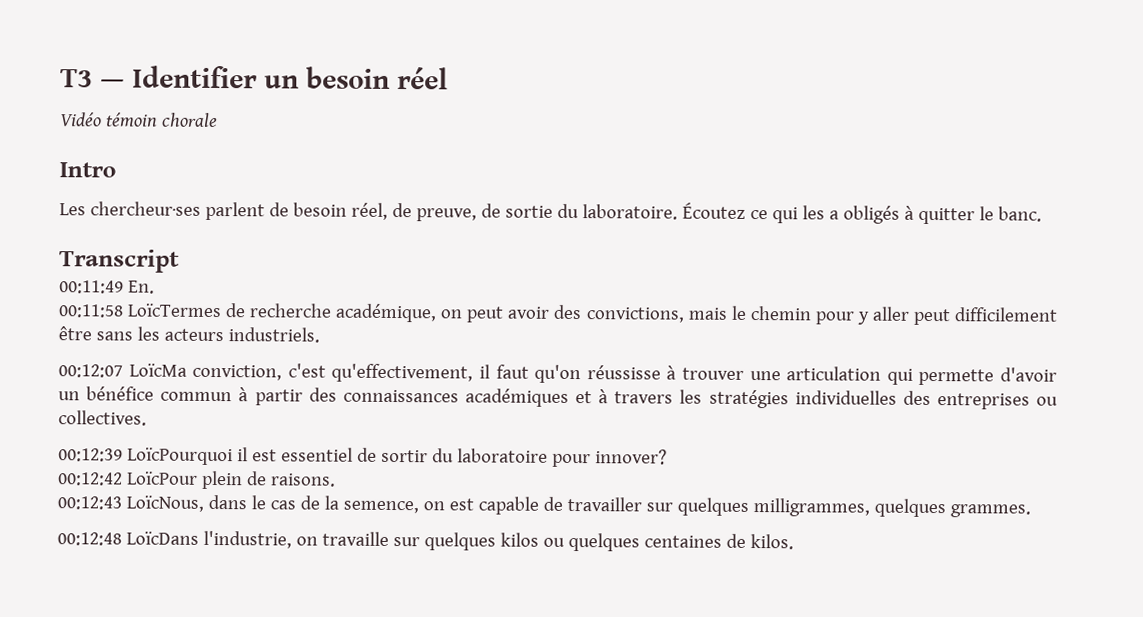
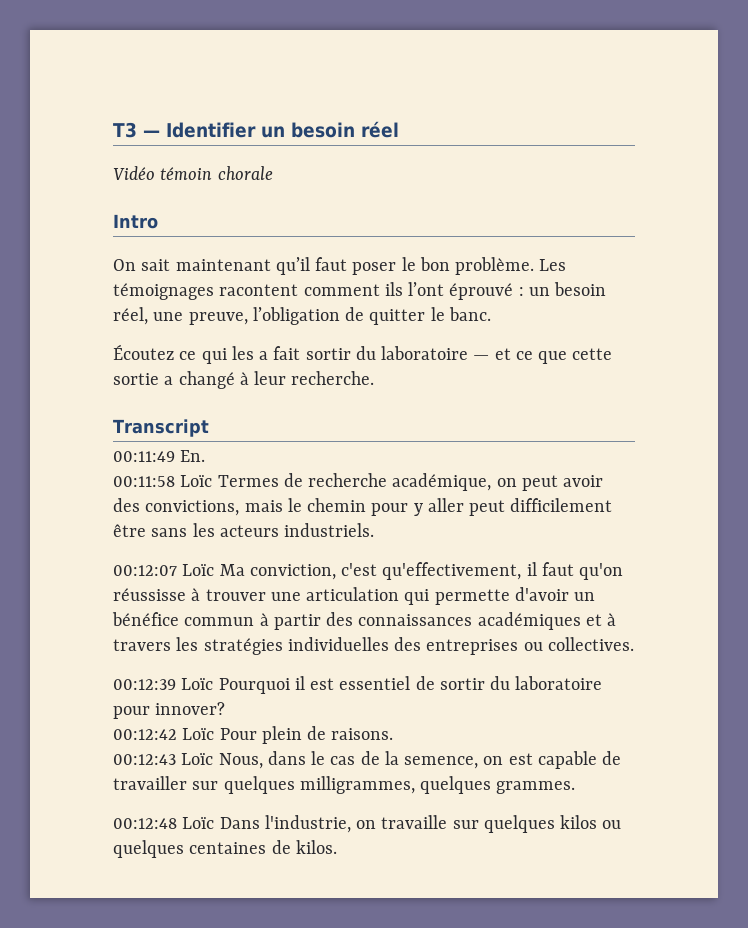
- Les chercheur·ses parlent de besoin réel, de preuve, de sortie du laboratoire. Écoutez ce qui les a obligés à quitter le banc.
+ On sait maintenant qu’il faut poser le bon problème. Les témoignages racontent comment ils l’ont éprouvé : un besoin réel, une preuve, l’obligation de quitter le banc.
+ Écoutez ce qui les a fait sortir du laboratoire — et ce que cette sortie a changé à leur recherche.
- 00:11:58 LoïcTermes de recherche académique, on peut avoir des convictions, mais le chemin pour y aller peut difficilement être sans les acteurs industriels.
+ 00:11:58 Loïc Termes de recherche académique, on peut avoir des convictions, mais le chemin pour y aller peut difficilement être sans les acteurs industriels.
- 00:12:07 LoïcMa conviction, c'est qu'effectivement, il faut qu'on réussisse à trouver une articulation qui permette d'avoir un bénéfice commun à partir des connaissances académiques et à travers les stratégies individuelles des entreprises ou collectives.
+ 00:12:07 Loïc Ma conviction, c'est qu'effectivement, il faut qu'on réussisse à trouver une articulation qui permette d'avoir un bénéfice commun à partir des connaissances académiques et à travers les stratégies individuelles des entreprises ou collectives.
- 00:12:39 LoïcPourquoi il est essentiel de sortir du laboratoire pour innover?
+ 00:12:39 Loïc Pourquoi il est essentiel de sortir du laboratoire pour innover?
- 00:12:42 LoïcPour plein de raisons.
+ 00:12:42 Loïc Pour plein de raisons.
- 00:12:43 LoïcNous, dans le cas de la semence, on est capable de travailler sur quelques milligrammes, quelques grammes.
+ 00:12:43 Loïc Nous, dans le cas de la semence, on est capable de travailler sur quelques milligrammes, quelques grammes.
- 00:12:48 LoïcDans l'industrie, on travaille sur quelques kilos ou quelques centaines de kilos.
+ 00:12:48 Loïc Dans l'industrie, on travaille sur quelques kilos ou quelques centaines de kilos.

